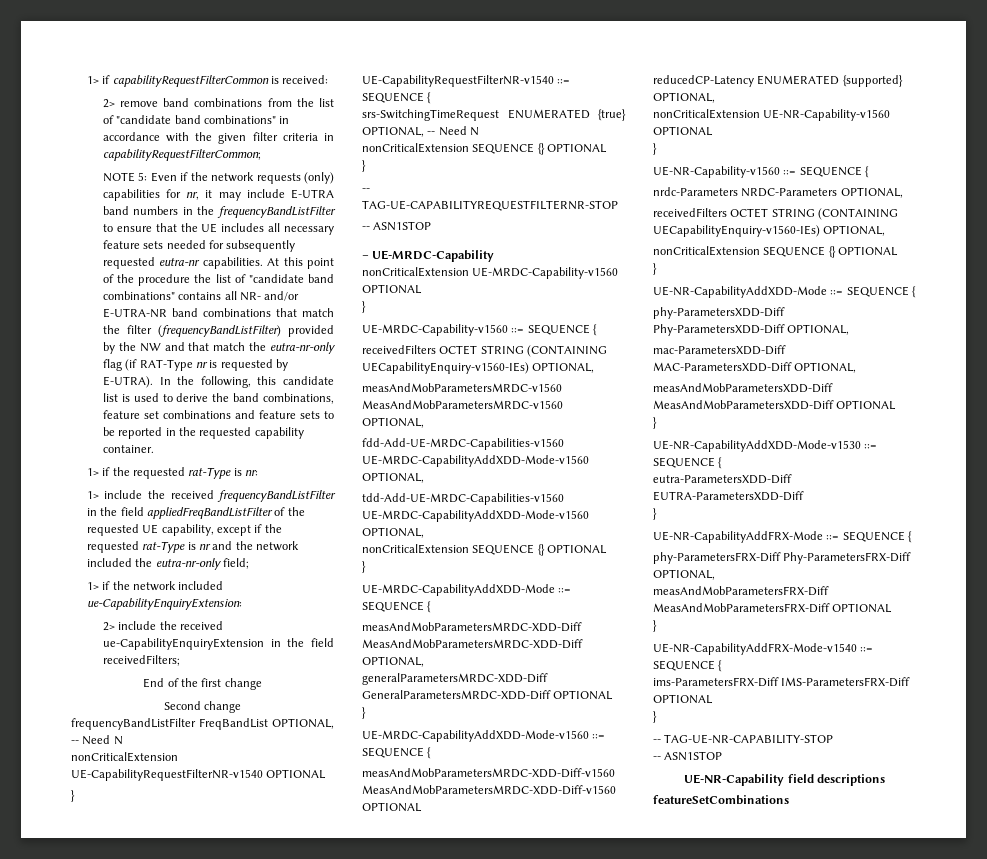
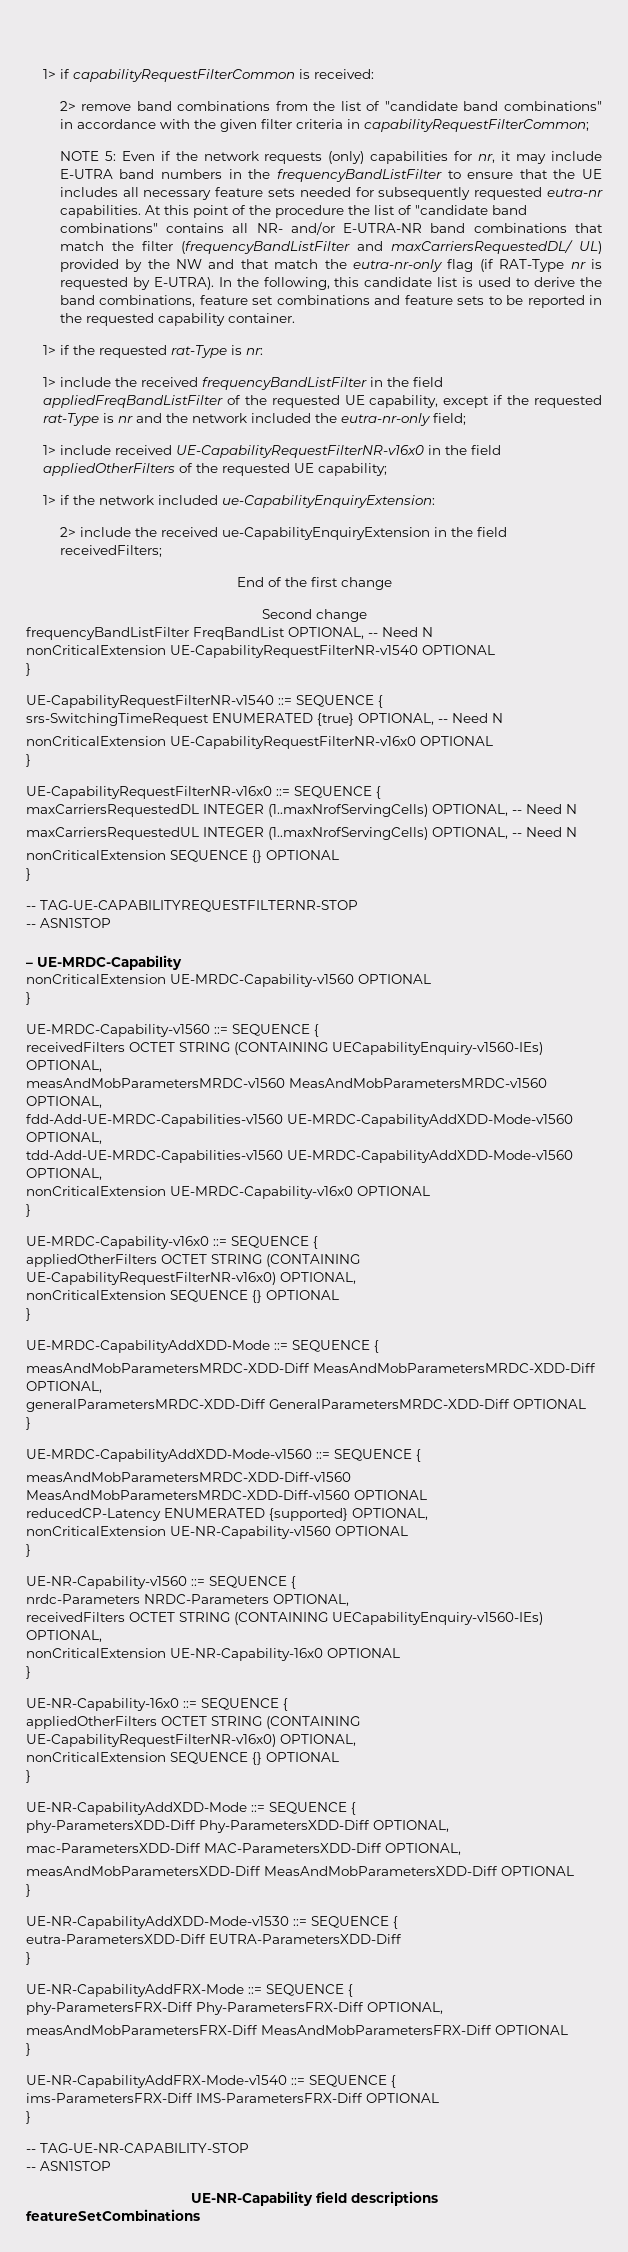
- At this point of the procedure the list of "candidate band combinations" contains all NR- and/or E-UTRA-NR band combinations that match the filter (frequencyBandListFilter) provided by the NW and that match the eutra-nr-only flag (if RAT-Type nr is requested by E-UTRA).
+ At this point of the procedure the list of "candidate band combinations" contains all NR- and/or E-UTRA-NR band combinations that match the filter (frequencyBandListFilter and maxCarriersRequestedDL/ UL) provided by the NW and that match the eutra-nr-only flag (if RAT-Type nr is requested by E-UTRA).
+ 1> include received UE-CapabilityRequestFilterNR-v16x0 in the field appliedOtherFilters of the requested UE capability;
+ nonCriticalExtension UE-CapabilityRequestFilterNR-v16x0 OPTIONAL
+ }
+ UE-CapabilityRequestFilterNR-v16x0 ::= SEQUENCE {
+ maxCarriersRequestedDL INTEGER (1..maxNrofServingCells) OPTIONAL, -- Need N
+ maxCarriersRequestedUL INTEGER (1..maxNrofServingCells) OPTIONAL, -- Need N
+ nonCriticalExtension UE-MRDC-Capability-v16x0 OPTIONAL
+ }
+ UE-MRDC-Capability-v16x0 ::= SEQUENCE {
+ appliedOtherFilters OCTET STRING (CONTAINING UE-CapabilityRequestFilterNR-v16x0) OPTIONAL,
+ nonCriticalExtension UE-NR-Capability-16x0 OPTIONAL
+ }
+ UE-NR-Capability-16x0 ::= SEQUENCE {
+ appliedOtherFilters OCTET STRING (CONTAINING UE-CapabilityRequestFilterNR-v16x0) OPTIONAL,

